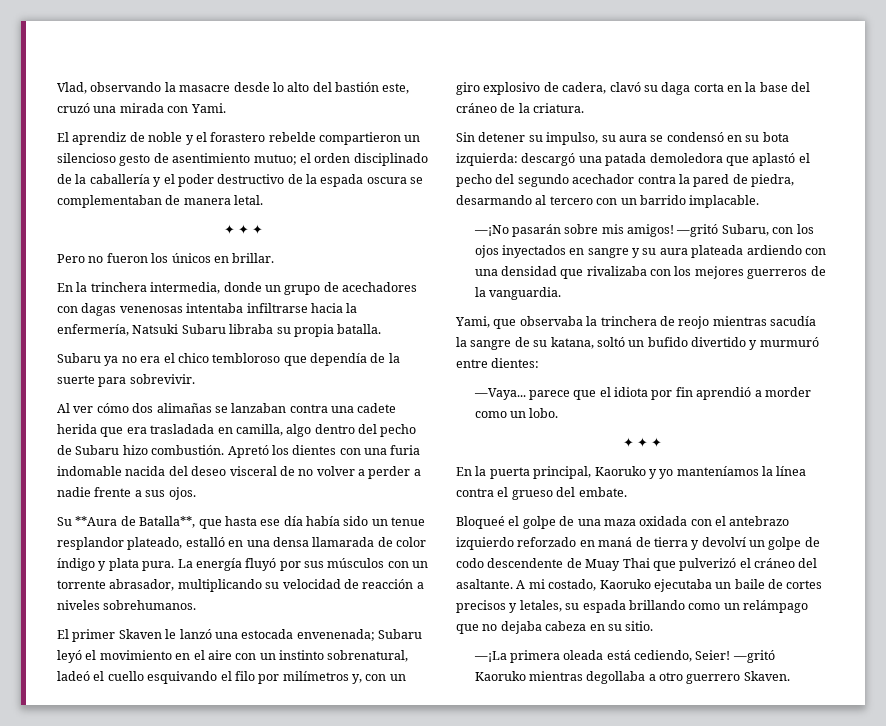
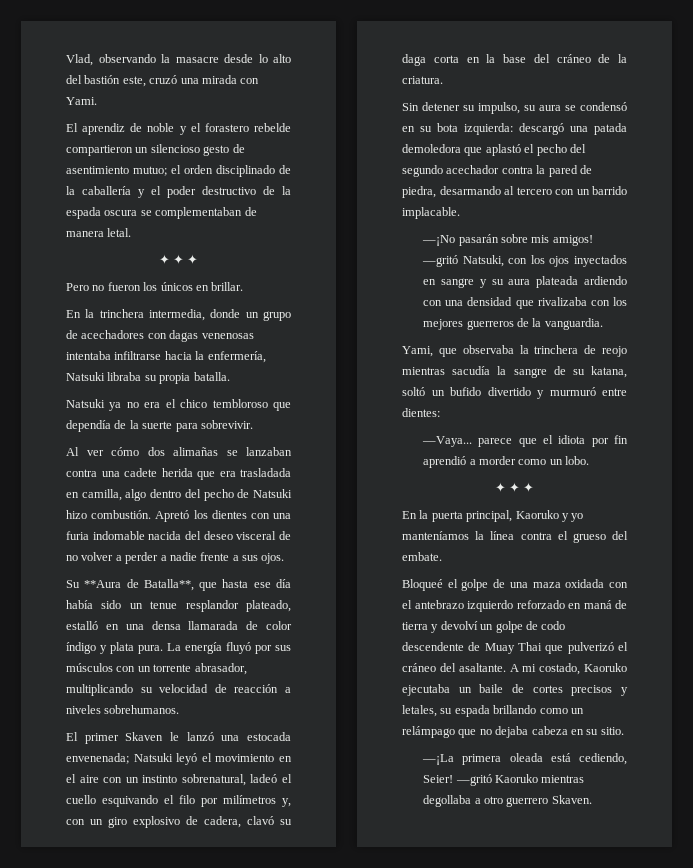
- En la trinchera intermedia, donde un grupo de acechadores con dagas venenosas intentaba infiltrarse hacia la enfermería, Natsuki Subaru libraba su propia batalla.
+ En la trinchera intermedia, donde un grupo de acechadores con dagas venenosas intentaba infiltrarse hacia la enfermería, Natsuki libraba su propia batalla.
- Subaru ya no era el chico tembloroso que dependía de la suerte para sobrevivir.
+ Natsuki ya no era el chico tembloroso que dependía de la suerte para sobrevivir.
- Al ver cómo dos alimañas se lanzaban contra una cadete herida que era trasladada en camilla, algo dentro del pecho de Subaru hizo combustión.
+ Al ver cómo dos alimañas se lanzaban contra una cadete herida que era trasladada en camilla, algo dentro del pecho de Natsuki hizo combustión.
- El primer Skaven le lanzó una estocada envenenada; Subaru leyó el movimiento en el aire con un instinto sobrenatural, ladeó el cuello esquivando el filo por milímetros y, con un giro explosivo de cadera, clavó su daga corta en la base del cráneo de la criatura.
+ El primer Skaven le lanzó una estocada envenenada; Natsuki leyó el movimiento en el aire con un instinto sobrenatural, ladeó el cuello esquivando el filo por milímetros y, con un giro explosivo de cadera, clavó su daga corta en la base del cráneo de la criatura.
- —gritó Subaru, con los ojos inyectados en sangre y su aura plateada ardiendo con una densidad que rivalizaba con los mejores guerreros de la vanguardia.
+ —gritó Natsuki, con los ojos inyectados en sangre y su aura plateada ardiendo con una densidad que rivalizaba con los mejores guerreros de la vanguardia.

